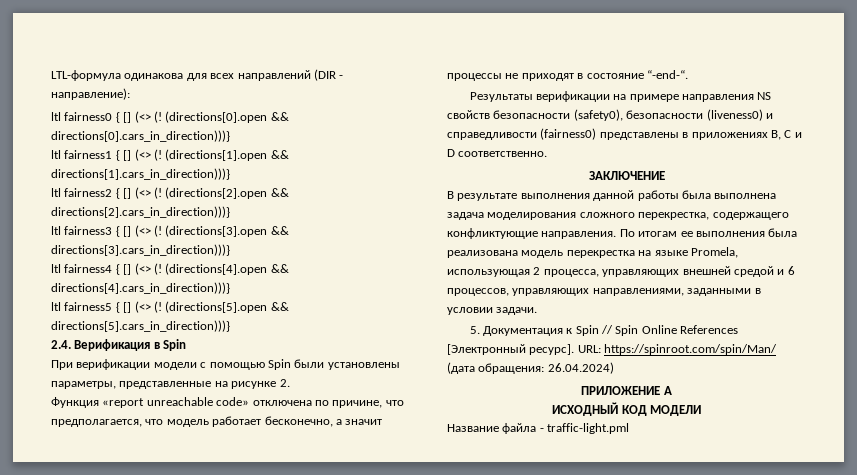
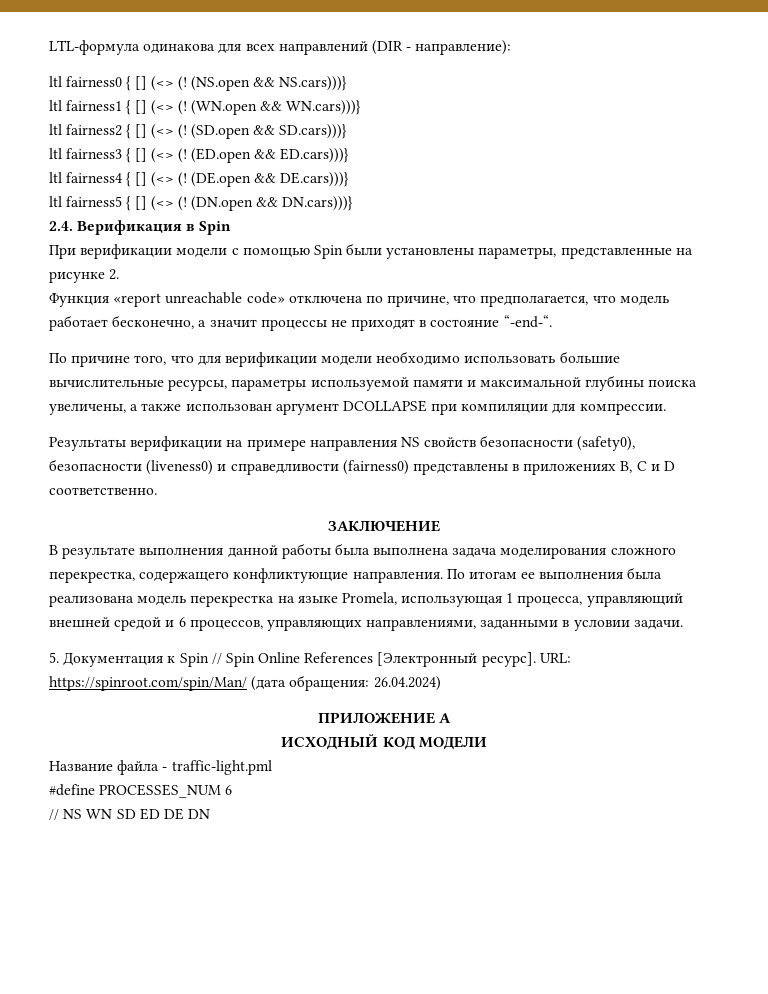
- (directions[0].open && directions[0].cars_in_direction)))}
+ (NS.open && NS.cars)))}
- (directions[1].open && directions[1].cars_in_direction)))}
+ (WN.open && WN.cars)))}
- (directions[2].open && directions[2].cars_in_direction)))}
+ (SD.open && SD.cars)))}
- (directions[3].open && directions[3].cars_in_direction)))}
+ (ED.open && ED.cars)))}
- (directions[4].open && directions[4].cars_in_direction)))}
+ (DE.open && DE.cars)))}
- (directions[5].open && directions[5].cars_in_direction)))}
+ (DN.open && DN.cars)))}
+ По причине того, что для верификации модели необходимо использовать большие вычислительные ресурсы, параметры используемой памяти и максимальной глубины поиска увеличены, а также использован аргумент DCOLLAPSE при компиляции для компрессии.
- По итогам ее выполнения была реализована модель перекрестка на языке Promela, использующая 2 процесса, управляющих внешней средой и 6 процессов, управляющих направлениями, заданными в условии задачи.
+ По итогам ее выполнения была реализована модель перекрестка на языке Promela, использующая 1 процесса, управляющий внешней средой и 6 процессов, управляющих направлениями, заданными в условии задачи.
+ #define PROCESSES_NUM 6
+ // NS WN SD ED DE DN

